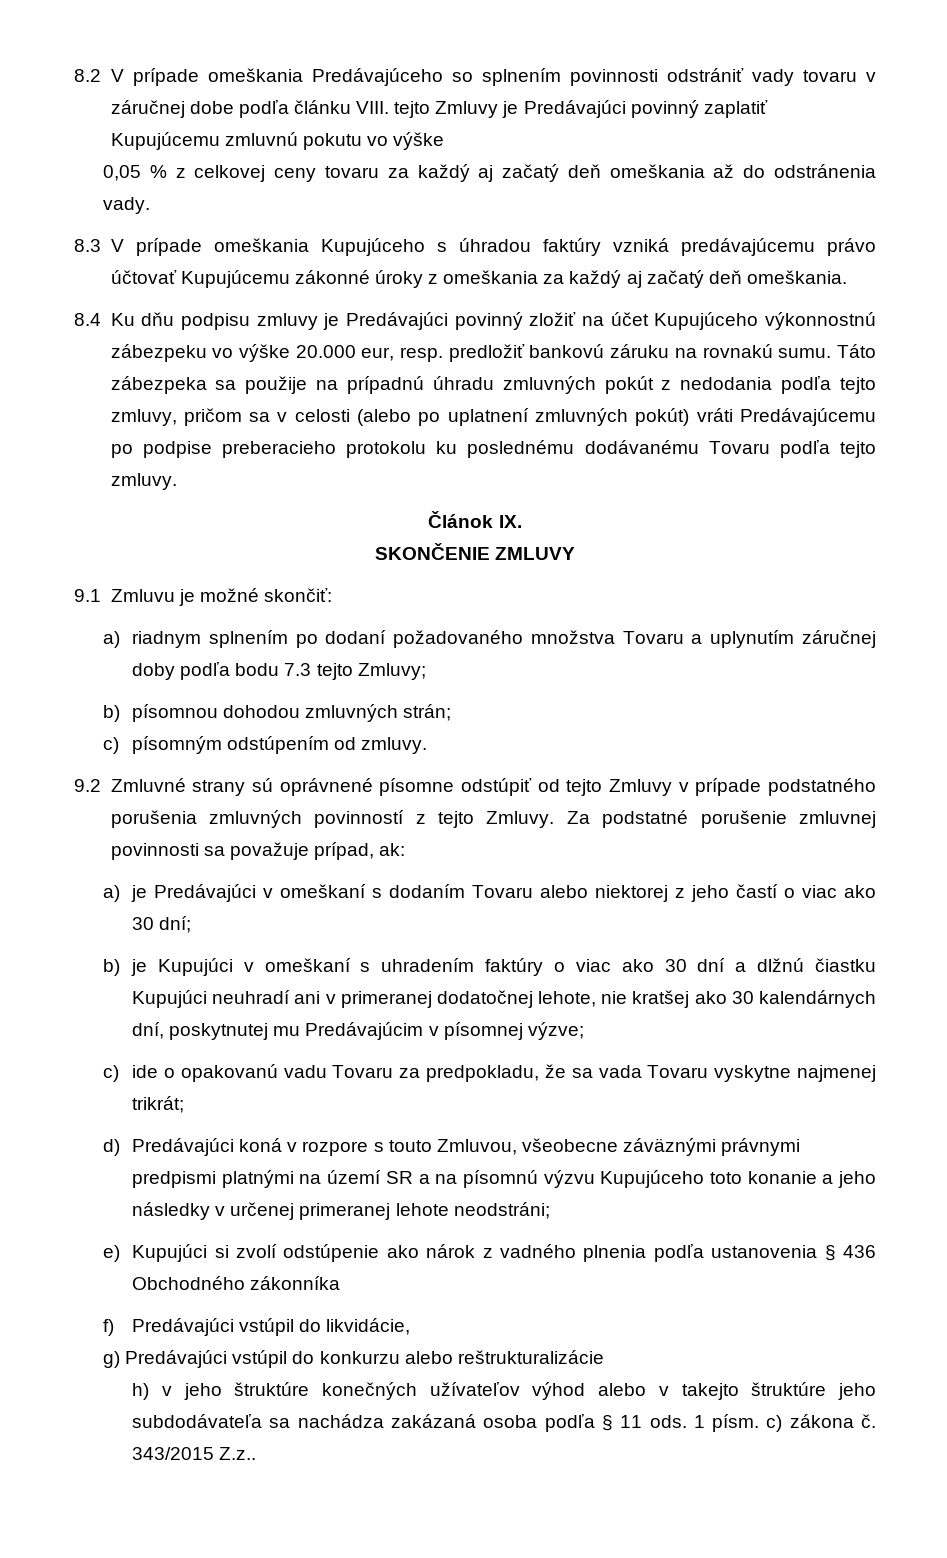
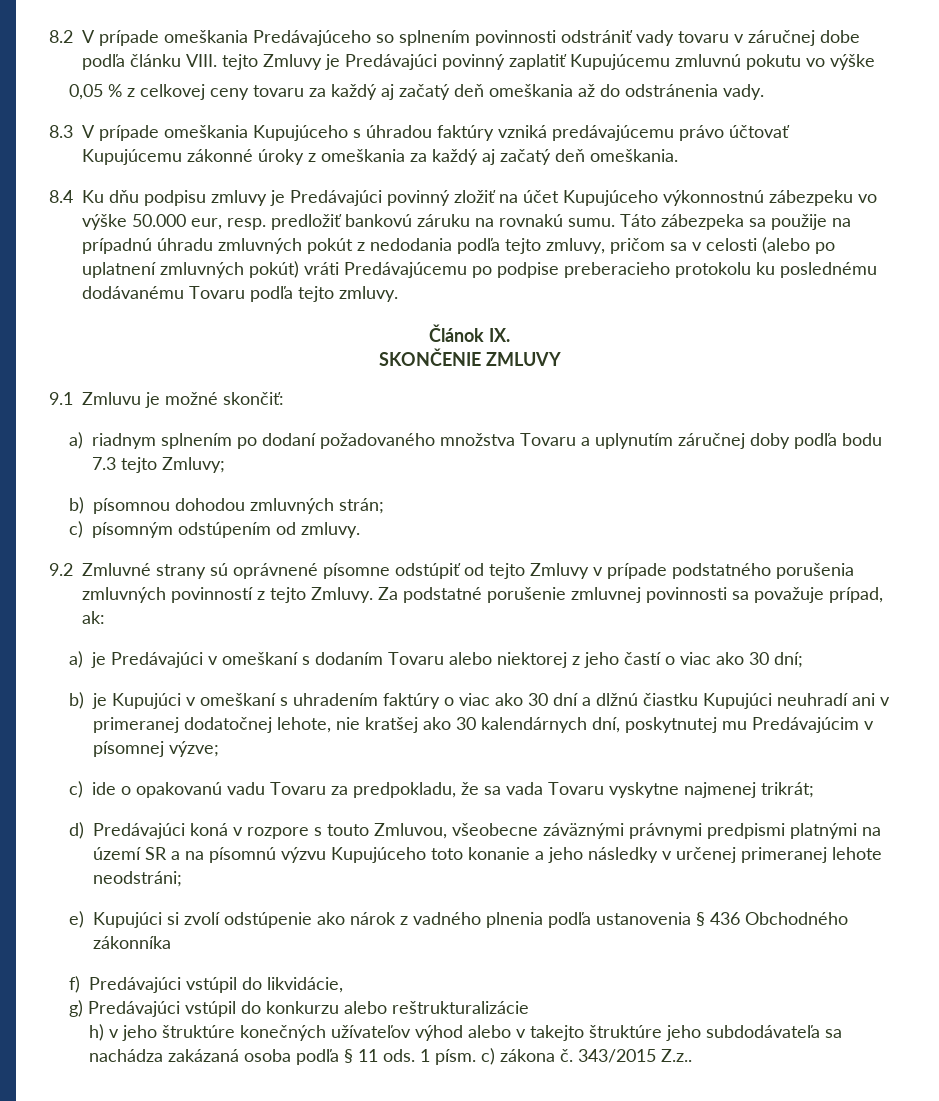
- 8.4 Ku dňu podpisu zmluvy je Predávajúci povinný zložiť na účet Kupujúceho výkonnostnú zábezpeku vo výške 20.000 eur, resp. predložiť bankovú záruku na rovnakú sumu.
+ 8.4 Ku dňu podpisu zmluvy je Predávajúci povinný zložiť na účet Kupujúceho výkonnostnú zábezpeku vo výške 50.000 eur, resp. predložiť bankovú záruku na rovnakú sumu.

